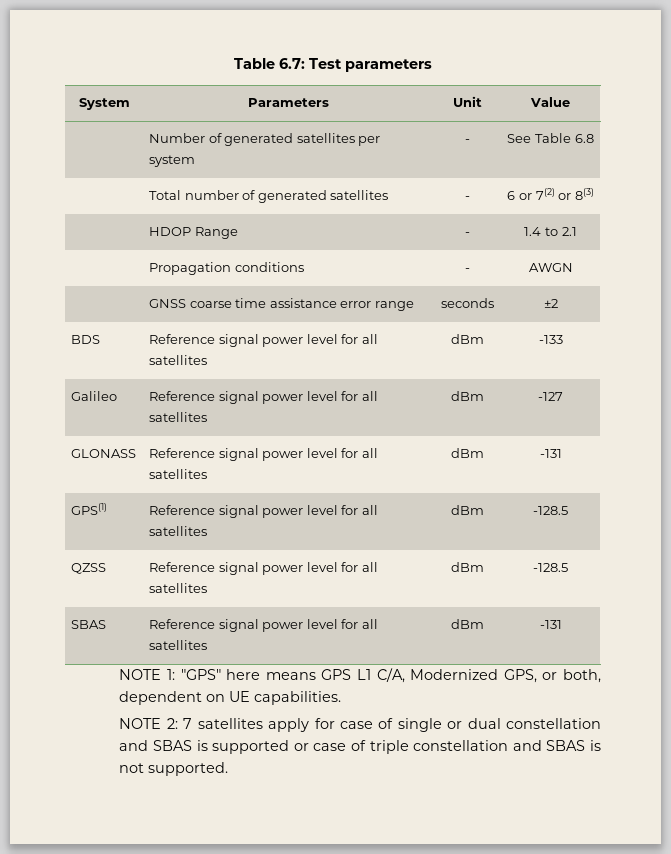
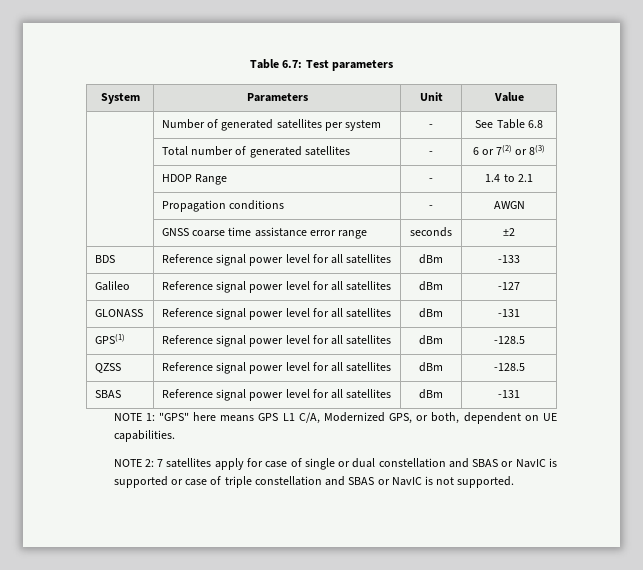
- NOTE 2: 7 satellites apply for case of single or dual constellation and SBAS is supported or case of triple constellation and SBAS is not supported.
+ NOTE 2: 7 satellites apply for case of single or dual constellation and SBAS or NavIC is supported or case of triple constellation and SBAS or NavIC is not supported.

